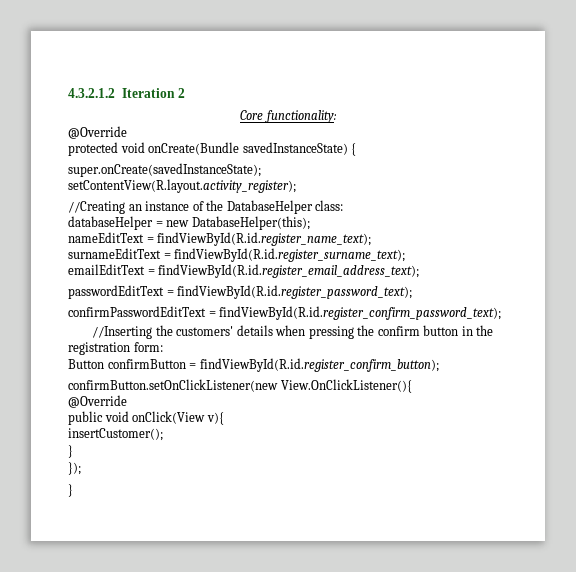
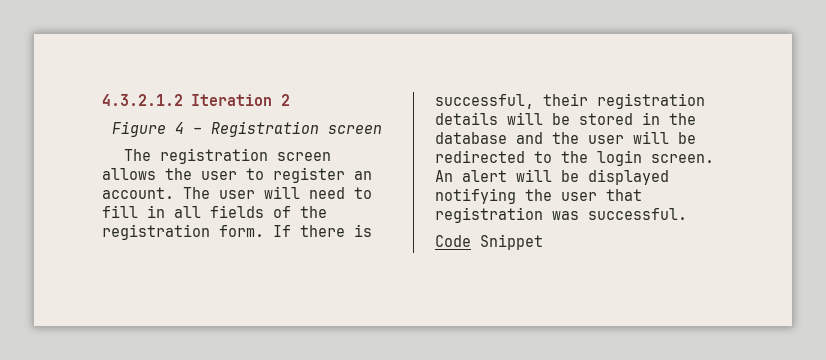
- Core functionality:
- @Override
- protected void onCreate(Bundle savedInstanceState) {
- super.onCreate(savedInstanceState);
- setContentView(R.layout.activity_register);
- //Creating an instance of the DatabaseHelper class:
- databaseHelper = new DatabaseHelper(this);
- nameEditText = findViewById(R.id.register_name_text);
- surnameEditText = findViewById(R.id.register_surname_text);
- emailEditText = findViewById(R.id.register_email_address_text);
- passwordEditText = findViewById(R.id.register_password_text);
- confirmPasswordEditText = findViewById(R.id.register_confirm_password_text);
- //Inserting the customers' details when pressing the confirm button in the registration form:
- Button confirmButton = findViewById(R.id.register_confirm_button);
- confirmButton.setOnClickListener(new View.OnClickListener(){
- @Override
- public void onClick(View v){
- insertCustomer();
- }
- });
- }
+ Figure 4 – Registration screen
+ The registration screen allows the user to register an account. The user will need to fill in all fields of the registration form. If there is successful, their registration details will be stored in the database and the user will be redirected to the login screen. An alert will be displayed notifying the user that registration was successful.
+ Code Snippet

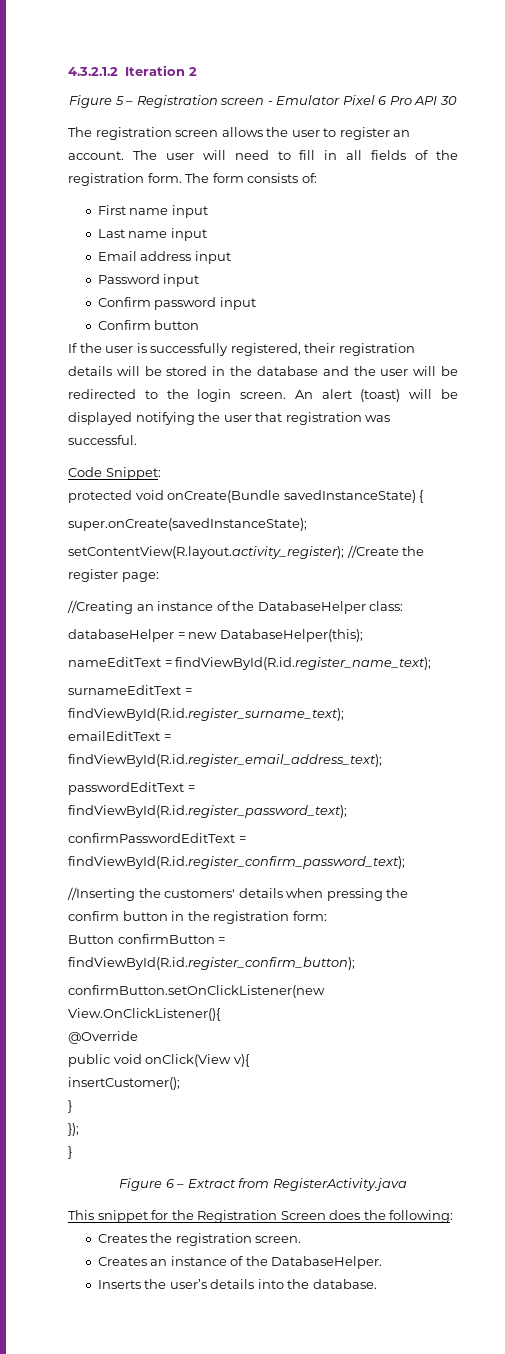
- Figure 4 – Registration screen
+ Figure 5 – Registration screen - Emulator Pixel 6 Pro API 30
- If there is successful, their registration details will be stored in the database and the user will be redirected to the login screen.
+ The form consists of:
+ First name input
+ Last name input
+ Email address input
+ Password input
+ Confirm password input
+ Confirm button
+ If the user is successfully registered, their registration details will be stored in the database and the user will be redirected to the login screen.
- An alert will be displayed notifying the user that registration was successful.
+ An alert (toast) will be displayed notifying the user that registration was successful.
- Code Snippet
+ Code Snippet:
+ protected void onCreate(Bundle savedInstanceState) {
+ super.onCreate(savedInstanceState);
+ setContentView(R.layout.activity_register); //Create the register page:
+ //Creating an instance of the DatabaseHelper class:
+ databaseHelper = new DatabaseHelper(this);
+ nameEditText = findViewById(R.id.register_name_text);
+ surnameEditText = findViewById(R.id.register_surname_text);
+ emailEditText = findViewById(R.id.register_email_address_text);
+ passwordEditText = findViewById(R.id.register_password_text);
+ confirmPasswordEditText = findViewById(R.id.register_confirm_password_text);
+ //Inserting the customers' details when pressing the confirm button in the registration form:
+ Button confirmButton = findViewById(R.id.register_confirm_button);
+ confirmButton.setOnClickListener(new View.OnClickListener(){
+ @Override
+ public void onClick(View v){
+ insertCustomer();
+ }
+ });
+ }
+ Figure 6 – Extract from RegisterActivity.java
+ This snippet for the Registration Screen does the following:
+ Creates the registration screen.
+ Creates an instance of the DatabaseHelper.
+ Inserts the user’s details into the database.

